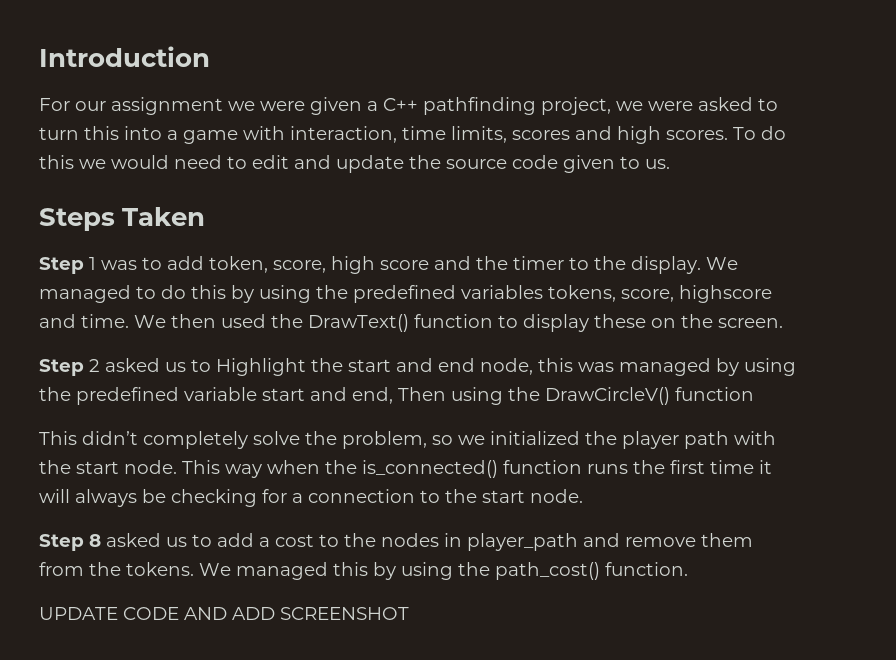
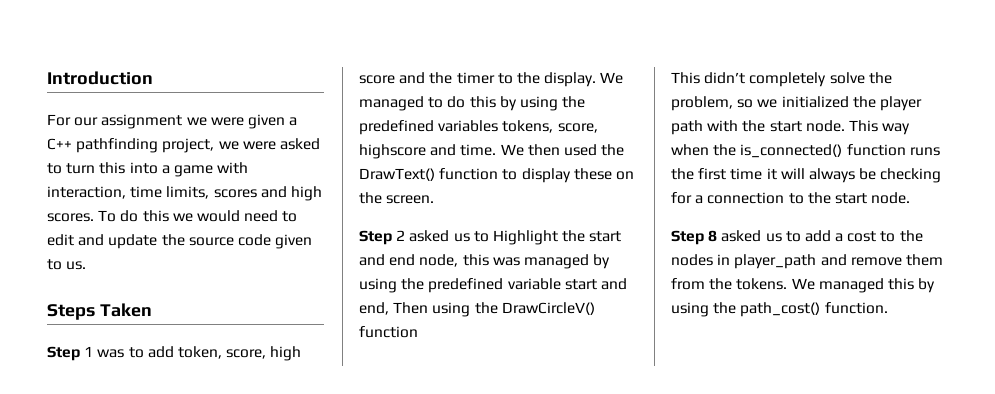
- UPDATE CODE AND ADD SCREENSHOT

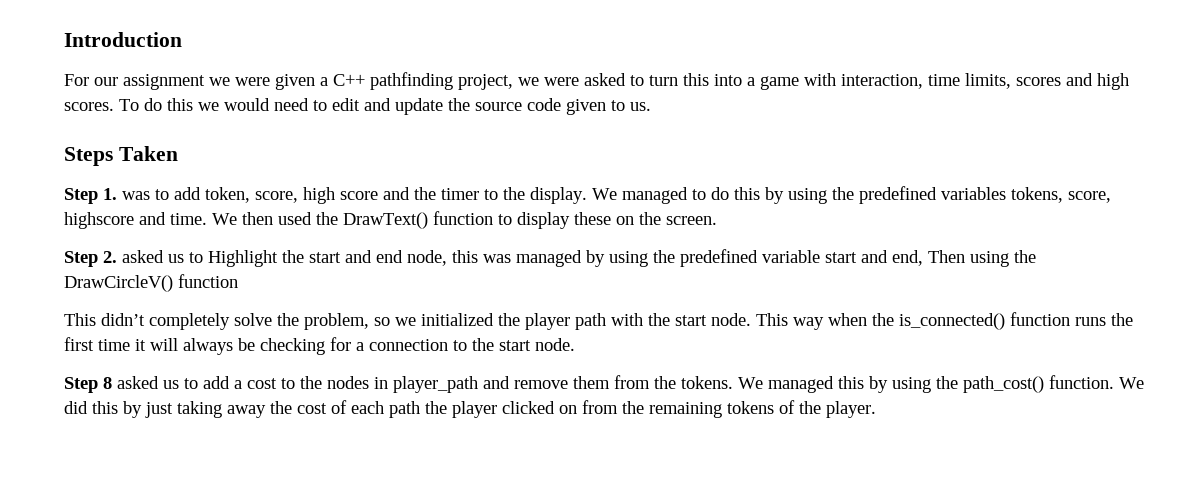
- Step 1 was to add token, score, high score and the timer to the display.
+ Step 1. was to add token, score, high score and the timer to the display.
- Step 2 asked us to Highlight the start and end node, this was managed by using the predefined variable start and end, Then using the DrawCircleV() function
+ Step 2. asked us to Highlight the start and end node, this was managed by using the predefined variable start and end, Then using the DrawCircleV() function
+ We did this by just taking away the cost of each path the player clicked on from the remaining tokens of the player.

